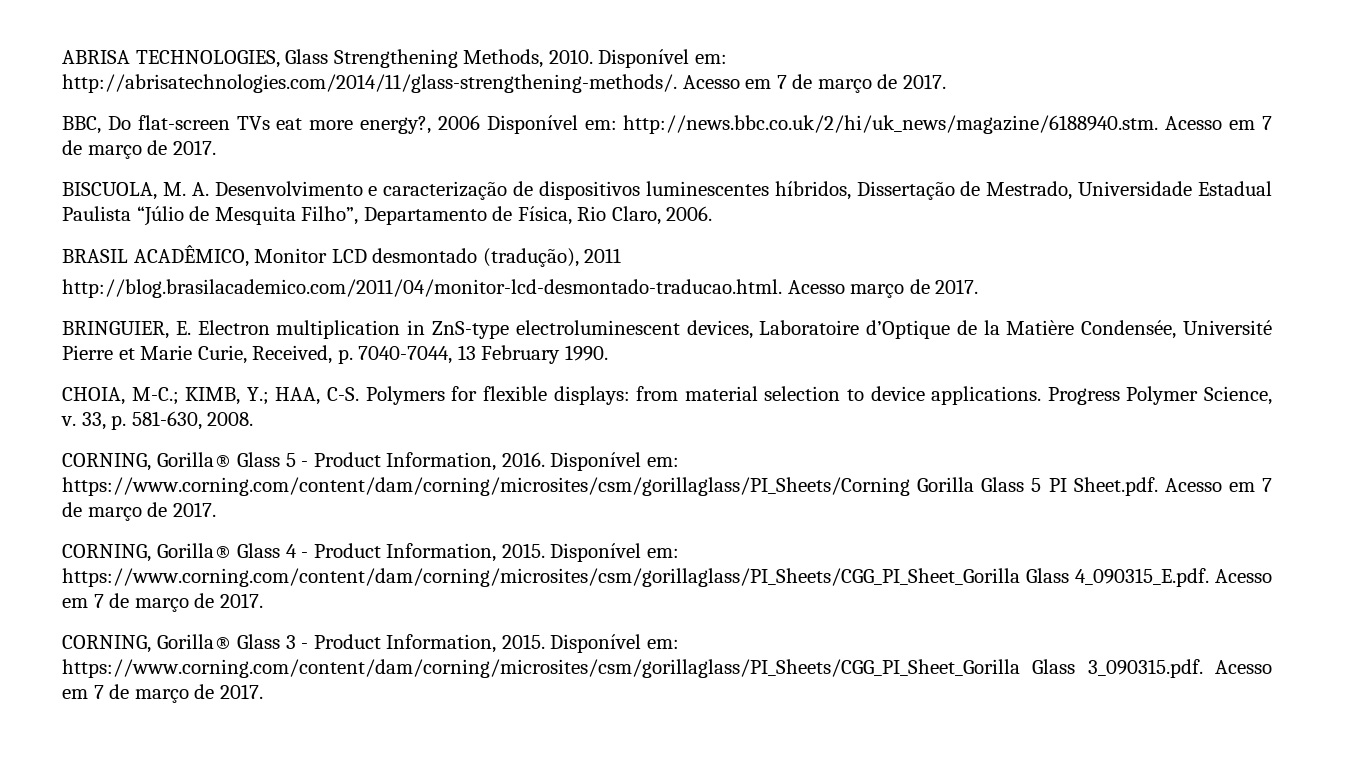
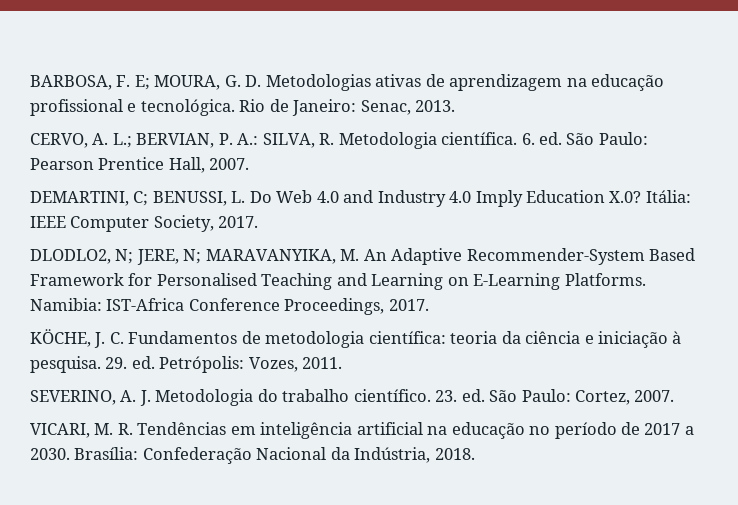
- ABRISA TECHNOLOGIES, Glass Strengthening Methods, 2010. Disponível em: http://abrisatechnologies.com/2014/11/glass-strengthening-methods/. Acesso em 7 de março de 2017.
- BBC, Do flat-screen TVs eat more energy?, 2006 Disponível em: http://news.bbc.co.uk/2/hi/uk_news/magazine/6188940.stm. Acesso em 7 de março de 2017.
- BISCUOLA, M. A. Desenvolvimento e caracterização de dispositivos luminescentes híbridos, Dissertação de Mestrado, Universidade Estadual Paulista “Júlio de Mesquita Filho”, Departamento de Física, Rio Claro, 2006.
- BRASIL ACADÊMICO, Monitor LCD desmontado (tradução), 2011
- http://blog.brasilacademico.com/2011/04/monitor-lcd-desmontado-traducao.html. Acesso março de 2017.
- BRINGUIER, E. Electron multiplication in ZnS-type electroluminescent devices, Laboratoire d’Optique de la Matière Condensée, Université Pierre et Marie Curie, Received, p. 7040-7044, 13 February 1990.
- CHOIA, M-C.; KIMB, Y.; HAA, C-S. Polymers for flexible displays: from material selection to device applications. Progress Polymer Science, v. 33, p. 581-630, 2008.
- CORNING, Gorilla® Glass 5 - Product Information, 2016. Disponível em: https://www.corning.com/content/dam/corning/microsites/csm/gorillaglass/PI_Sheets/Corning Gorilla Glass 5 PI Sheet.pdf. Acesso em 7 de março de 2017.
- CORNING, Gorilla® Glass 4 - Product Information, 2015. Disponível em: https://www.corning.com/content/dam/corning/microsites/csm/gorillaglass/PI_Sheets/CGG_PI_Sheet_Gorilla Glass 4_090315_E.pdf. Acesso em 7 de março de 2017.
- CORNING, Gorilla® Glass 3 - Product Information, 2015. Disponível em: https://www.corning.com/content/dam/corning/microsites/csm/gorillaglass/PI_Sheets/CGG_PI_Sheet_Gorilla Glass 3_090315.pdf. Acesso em 7 de março de 2017.
+ BARBOSA, F. E; MOURA, G. D. Metodologias ativas de aprendizagem na educação profissional e tecnológica. Rio de Janeiro: Senac, 2013.
+ CERVO, A. L.; BERVIAN, P. A.: SILVA, R. Metodologia científica. 6. ed. São Paulo: Pearson Prentice Hall, 2007.
+ DEMARTINI, C; BENUSSI, L. Do Web 4.0 and Industry 4.0 Imply Education X.0? Itália: IEEE Computer Society, 2017.
+ DLODLO2, N; JERE, N; MARAVANYIKA, M. An Adaptive Recommender-System Based Framework for Personalised Teaching and Learning on E-Learning Platforms. Namibia: IST-Africa Conference Proceedings, 2017.
+ KÖCHE, J. C. Fundamentos de metodologia científica: teoria da ciência e iniciação à pesquisa. 29. ed. Petrópolis: Vozes, 2011.
+ SEVERINO, A. J. Metodologia do trabalho científico. 23. ed. São Paulo: Cortez, 2007.
+ VICARI, M. R. Tendências em inteligência artificial na educação no período de 2017 a 2030. Brasília: Confederação Nacional da Indústria, 2018.

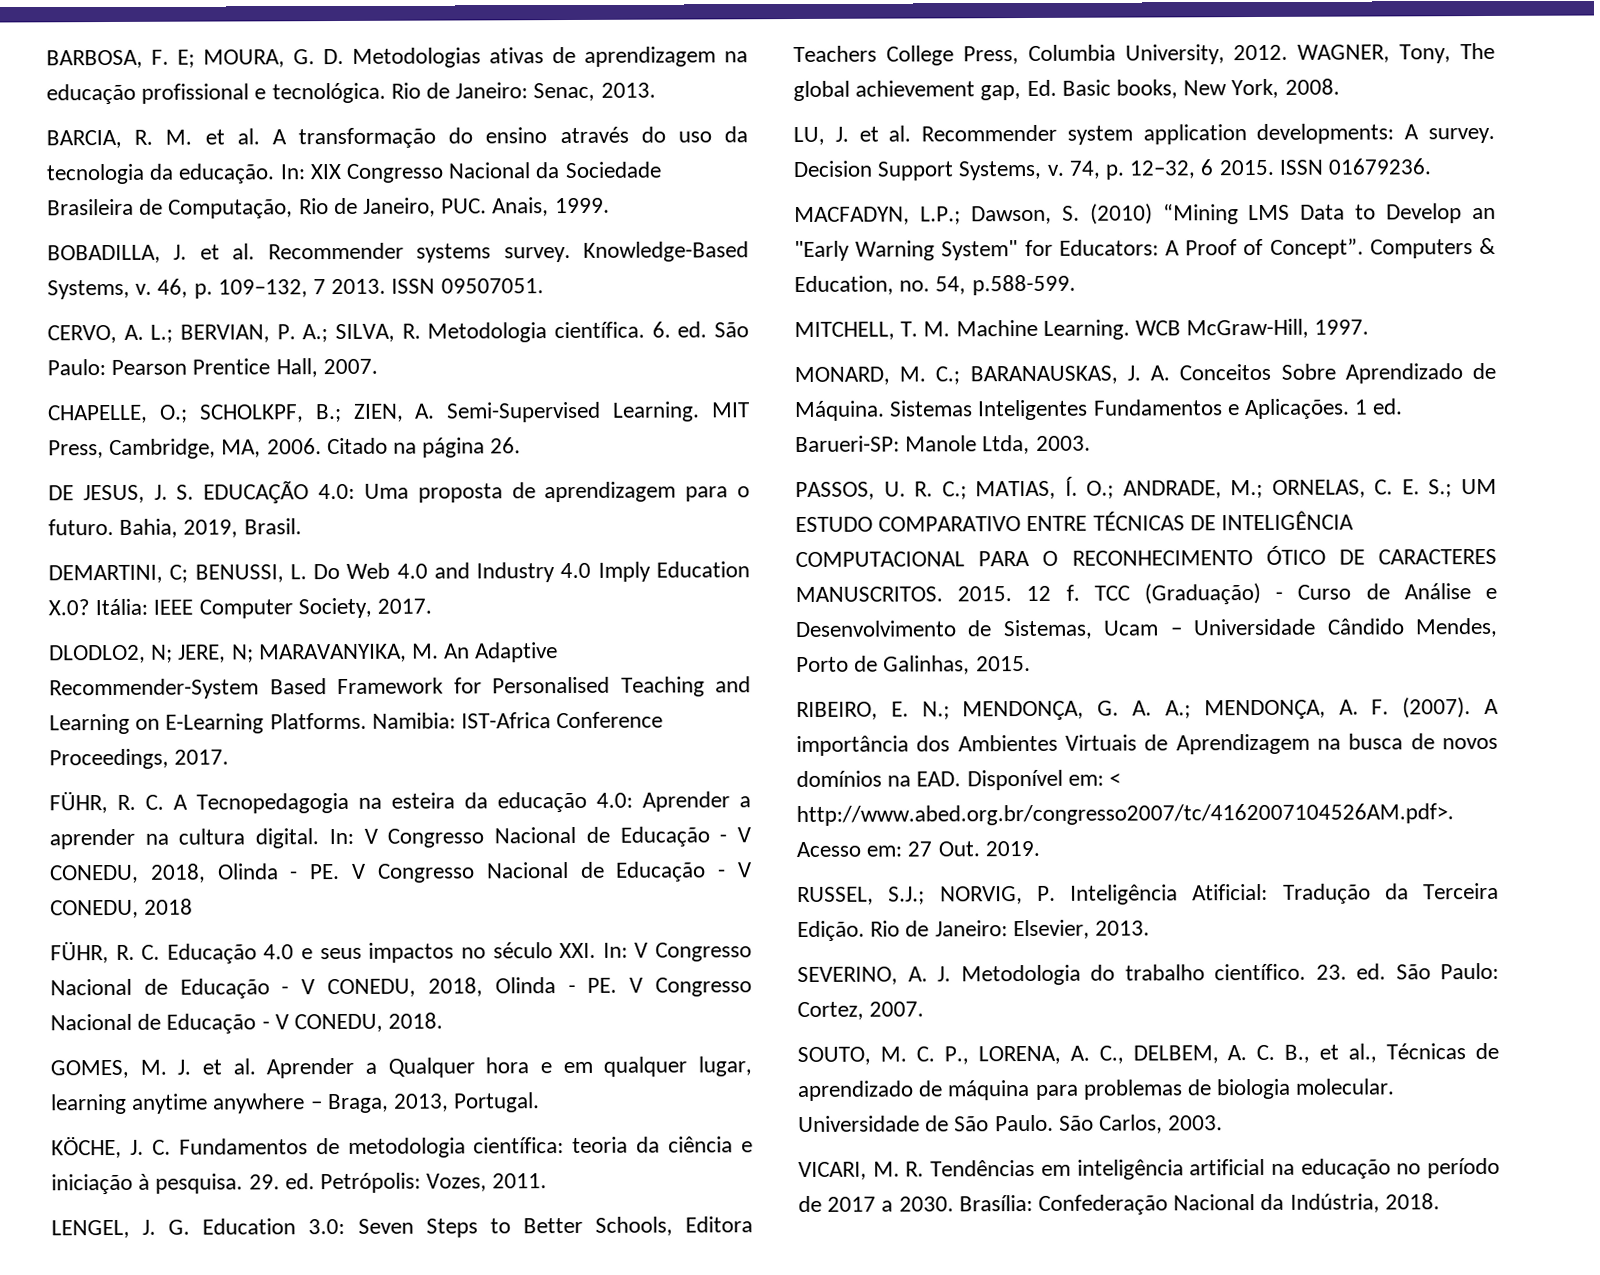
+ BARCIA, R. M. et al. A transformação do ensino através do uso da tecnologia da educação. In: XIX Congresso Nacional da Sociedade Brasileira de Computação, Rio de Janeiro, PUC. Anais, 1999.
+ BOBADILLA, J. et al. Recommender systems survey. Knowledge-Based Systems, v. 46, p. 109–132, 7 2013. ISSN 09507051.
- CERVO, A. L.; BERVIAN, P. A.: SILVA, R. Metodologia científica.
+ CERVO, A. L.; BERVIAN, P. A.; SILVA, R. Metodologia científica.
+ CHAPELLE, O.; SCHOLKPF, B.; ZIEN, A. Semi-Supervised Learning. MIT Press, Cambridge, MA, 2006. Citado na página 26.
+ DE JESUS, J. S. EDUCAÇÃO 4.0: Uma proposta de aprendizagem para o futuro. Bahia, 2019, Brasil.
+ FÜHR, R. C. A Tecnopedagogia na esteira da educação 4.0: Aprender a aprender na cultura digital. In: V Congresso Nacional de Educação - V CONEDU, 2018, Olinda - PE. V Congresso Nacional de Educação - V CONEDU, 2018
+ FÜHR, R. C. Educação 4.0 e seus impactos no século XXI. In: V Congresso Nacional de Educação - V CONEDU, 2018, Olinda - PE. V Congresso Nacional de Educação - V CONEDU, 2018.
+ GOMES, M. J. et al. Aprender a Qualquer hora e em qualquer lugar, learning anytime anywhere – Braga, 2013, Portugal.
+ LENGEL, J. G. Education 3.0: Seven Steps to Better Schools, Editora Teachers College Press, Columbia University, 2012. WAGNER, Tony, The global achievement gap, Ed. Basic books, New York, 2008.
+ LU, J. et al. Recommender system application developments: A survey. Decision Support Systems, v. 74, p. 12–32, 6 2015. ISSN 01679236.
+ MACFADYN, L.P.; Dawson, S. (2010) “Mining LMS Data to Develop an "Early Warning System" for Educators: A Proof of Concept”. Computers & Education, no. 54, p.588-599.
+ MITCHELL, T. M. Machine Learning. WCB McGraw-Hill, 1997.
+ MONARD, M. C.; BARANAUSKAS, J. A. Conceitos Sobre Aprendizado de Máquina. Sistemas Inteligentes Fundamentos e Aplicações. 1 ed. Barueri-SP: Manole Ltda, 2003.
+ PASSOS, U. R. C.; MATIAS, Í. O.; ANDRADE, M.; ORNELAS, C. E. S.; UM ESTUDO COMPARATIVO ENTRE TÉCNICAS DE INTELIGÊNCIA COMPUTACIONAL PARA O RECONHECIMENTO ÓTICO DE CARACTERES MANUSCRITOS. 2015. 12 f. TCC (Graduação) - Curso de Análise e Desenvolvimento de Sistemas, Ucam – Universidade Cândido Mendes, Porto de Galinhas, 2015.
+ RIBEIRO, E. N.; MENDONÇA, G. A. A.; MENDONÇA, A. F. (2007). A importância dos Ambientes Virtuais de Aprendizagem na busca de novos domínios na EAD. Disponível em: < http://www.abed.org.br/congresso2007/tc/4162007104526AM.pdf>. Acesso em: 27 Out. 2019.
+ RUSSEL, S.J.; NORVIG, P. Inteligência Atificial: Tradução da Terceira Edição. Rio de Janeiro: Elsevier, 2013.
+ SOUTO, M. C. P., LORENA, A. C., DELBEM, A. C. B., et al., Técnicas de aprendizado de máquina para problemas de biologia molecular. Universidade de São Paulo. São Carlos, 2003.

